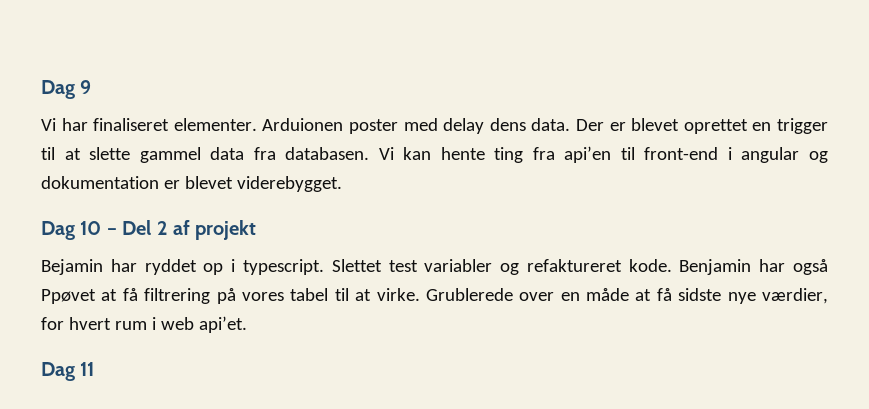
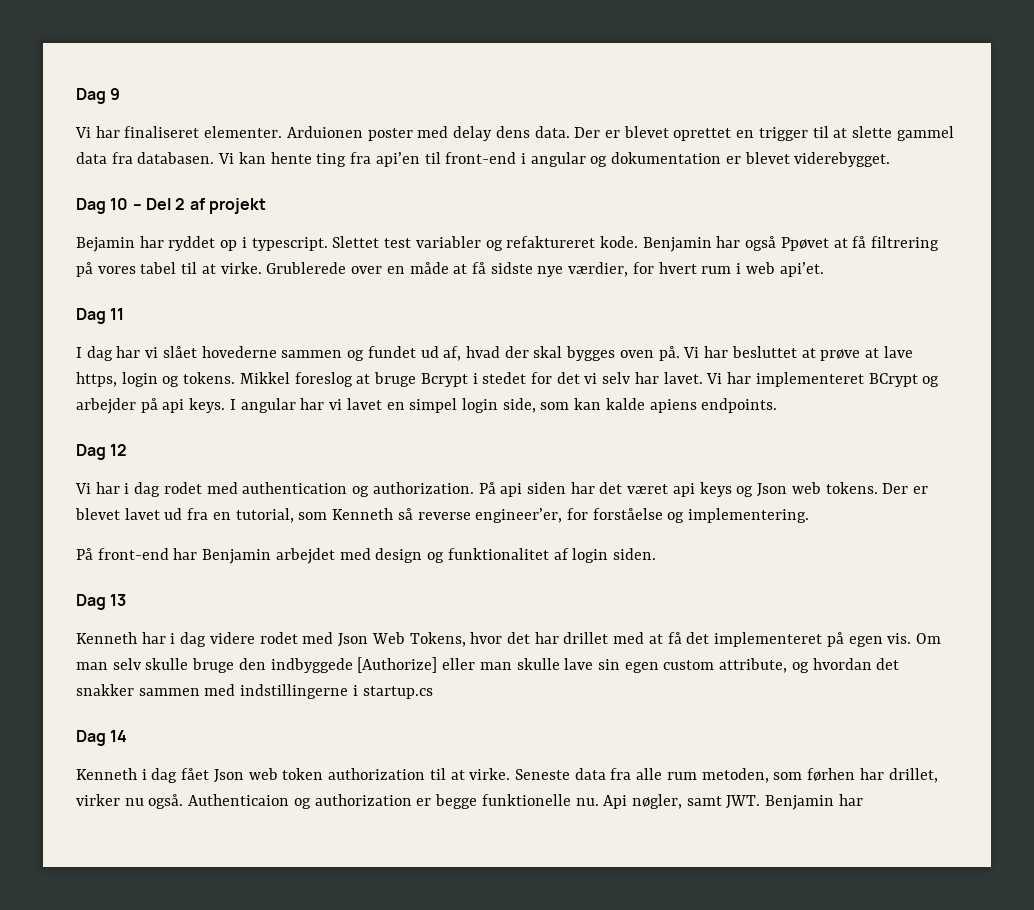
+ I dag har vi slået hovederne sammen og fundet ud af, hvad der skal bygges oven på. Vi har besluttet at prøve at lave https, login og tokens. Mikkel foreslog at bruge Bcrypt i stedet for det vi selv har lavet. Vi har implementeret BCrypt og arbejder på api keys. I angular har vi lavet en simpel login side, som kan kalde apiens endpoints.
+ Dag 12
+ Vi har i dag rodet med authentication og authorization. På api siden har det været api keys og Json web tokens. Der er blevet lavet ud fra en tutorial, som Kenneth så reverse engineer’er, for forståelse og implementering.
+ På front-end har Benjamin arbejdet med design og funktionalitet af login siden.
+ Dag 13
+ Kenneth har i dag videre rodet med Json Web Tokens, hvor det har drillet med at få det implementeret på egen vis. Om man selv skulle bruge den indbyggede [Authorize] eller man skulle lave sin egen custom attribute, og hvordan det snakker sammen med indstillingerne i startup.cs
+ Dag 14
+ Kenneth i dag fået Json web token authorization til at virke. Seneste data fra alle rum metoden, som førhen har drillet, virker nu også. Authenticaion og authorization er begge funktionelle nu. Api nøgler, samt JWT. Benjamin har

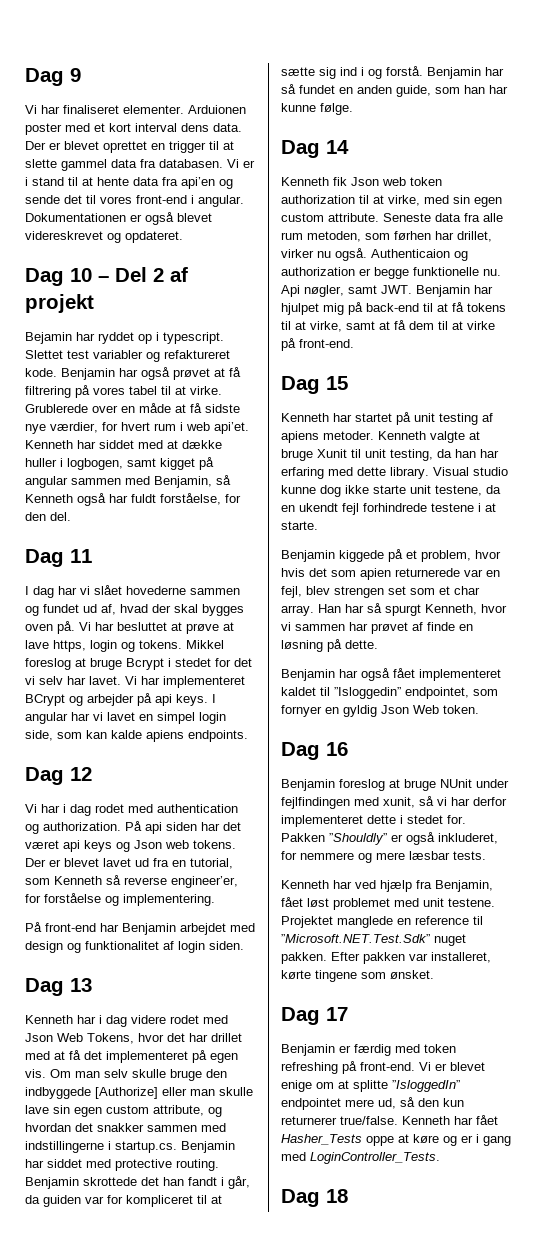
- Arduionen poster med delay dens data.
+ Arduionen poster med et kort interval dens data.
- Vi kan hente ting fra api’en til front-end i angular og dokumentation er blevet viderebygget.
+ Vi er i stand til at hente data fra api’en og sende det til vores front-end i angular. Dokumentationen er også blevet videreskrevet og opdateret.
- Benjamin har også Ppøvet at få filtrering på vores tabel til at virke.
+ Benjamin har også prøvet at få filtrering på vores tabel til at virke.
+ Kenneth har siddet med at dække huller i logbogen, samt kigget på angular sammen med Benjamin, så Kenneth også har fuldt forståelse, for den del.
- Om man selv skulle bruge den indbyggede [Authorize] eller man skulle lave sin egen custom attribute, og hvordan det snakker sammen med indstillingerne i startup.cs
+ Om man selv skulle bruge den indbyggede [Authorize] eller man skulle lave sin egen custom attribute, og hvordan det snakker sammen med indstillingerne i startup.cs. Benjamin har siddet med protective routing. Benjamin skrottede det han fandt i går, da guiden var for kompliceret til at sætte sig ind i og forstå. Benjamin har så fundet en anden guide, som han har kunne følge.
- Kenneth i dag fået Json web token authorization til at virke.
+ Kenneth fik Json web token authorization til at virke, med sin egen custom attribute.
- Api nøgler, samt JWT. Benjamin har
+ Api nøgler, samt JWT. Benjamin har hjulpet mig på back-end til at få tokens til at virke, samt at få dem til at virke på front-end.
+ Dag 15
+ Kenneth har startet på unit testing af apiens metoder. Kenneth valgte at bruge Xunit til unit testing, da han har erfaring med dette library. Visual studio kunne dog ikke starte unit testene, da en ukendt fejl forhindrede testene i at starte.
+ Benjamin kiggede på et problem, hvor hvis det som apien returnerede var en fejl, blev strengen set som et char array. Han har så spurgt Kenneth, hvor vi sammen har prøvet af finde en løsning på dette.
+ Benjamin har også fået implementeret kaldet til ”Isloggedin” endpointet, som fornyer en gyldig Json Web token.
+ Dag 16
+ Benjamin foreslog at bruge NUnit under fejlfindingen med xunit, så vi har derfor implementeret dette i stedet for. Pakken ”Shouldly” er også inkluderet, for nemmere og mere læsbar tests.
+ Kenneth har ved hjælp fra Benjamin, fået løst problemet med unit testene. Projektet manglede en reference til ”Microsoft.NET.Test.Sdk” nuget pakken. Efter pakken var installeret, kørte tingene som ønsket.
+ Dag 17
+ Benjamin er færdig med token refreshing på front-end. Vi er blevet enige om at splitte ”IsloggedIn” endpointet mere ud, så den kun returnerer true/false. Kenneth har fået Hasher_Tests oppe at køre og er i gang med LoginController_Tests.
+ Dag 18

